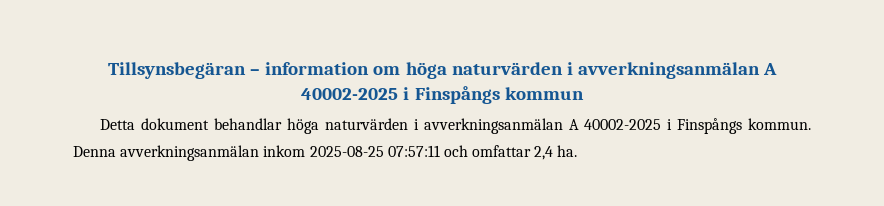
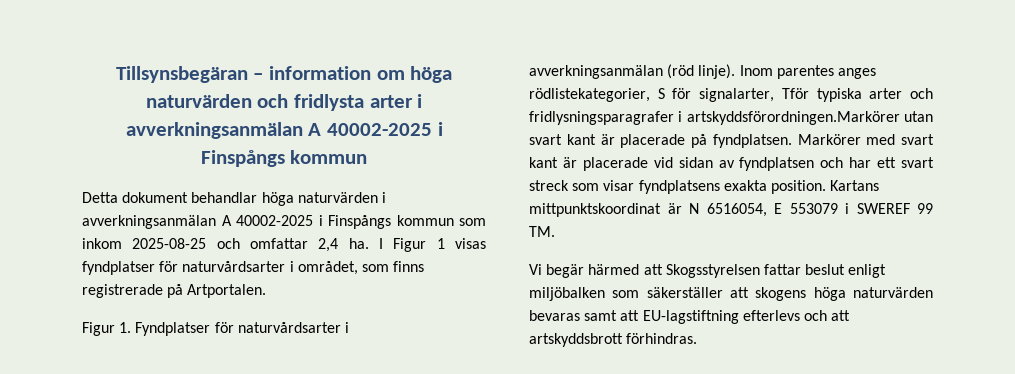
- Tillsynsbegäran – information om höga naturvärden i avverkningsanmälan A 40002-2025 i Finspångs kommun
+ Tillsynsbegäran – information om höga naturvärden och fridlysta arter i avverkningsanmälan A 40002-2025 i Finspångs kommun
- Detta dokument behandlar höga naturvärden i avverkningsanmälan A 40002-2025 i Finspångs kommun. Denna avverkningsanmälan inkom 2025-08-25 07:57:11 och omfattar 2,4 ha.
+ Detta dokument behandlar höga naturvärden i avverkningsanmälan A 40002-2025 i Finspångs kommun som inkom 2025-08-25 och omfattar 2,4 ha.
+ I Figur 1 visas fyndplatser för naturvårdsarter i området, som finns registrerade på Artportalen.
+ Figur 1. Fyndplatser för naturvårdsarter i avverkningsanmälan (röd linje). Inom parentes anges rödlistekategorier, S för signalarter, Tför typiska arter och fridlysningsparagrafer i artskyddsförordningen.Markörer utan svart kant är placerade på fyndplatsen. Markörer med svart kant är placerade vid sidan av fyndplatsen och har ett svart streck som visar fyndplatsens exakta position. Kartans mittpunktskoordinat är N 6516054, E 553079 i SWEREF 99 TM.
+ Vi begär härmed att Skogsstyrelsen fattar beslut enligt miljöbalken som säkerställer att skogens höga naturvärden bevaras samt att EU-lagstiftning efterlevs och att artskyddsbrott förhindras.

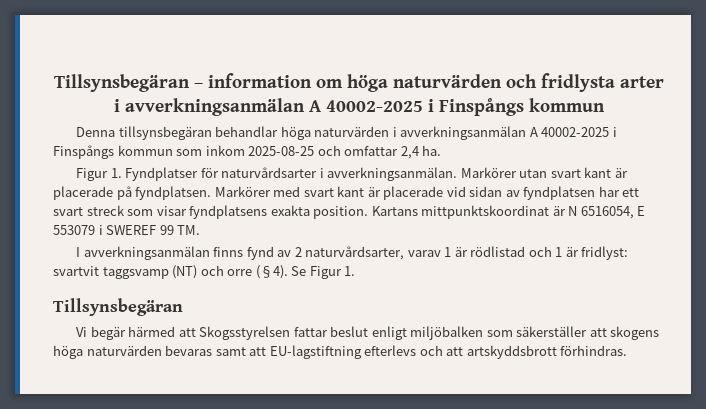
- Detta dokument behandlar höga naturvärden i avverkningsanmälan A 40002-2025 i Finspångs kommun som inkom 2025-08-25 och omfattar 2,4 ha. I Figur 1 visas fyndplatser för naturvårdsarter i området, som finns registrerade på Artportalen.
+ Denna tillsynsbegäran behandlar höga naturvärden i avverkningsanmälan A 40002-2025 i Finspångs kommun som inkom 2025-08-25 och omfattar 2,4 ha.
- Figur 1. Fyndplatser för naturvårdsarter i avverkningsanmälan (röd linje). Inom parentes anges rödlistekategorier, S för signalarter, Tför typiska arter och fridlysningsparagrafer i artskyddsförordningen.Markörer utan svart kant är placerade på fyndplatsen.
+ Figur 1. Fyndplatser för naturvårdsarter i avverkningsanmälan. Markörer utan svart kant är placerade på fyndplatsen.
- Markörer med svart kant är placerade vid sidan av fyndplatsen och har ett svart streck som visar fyndplatsens exakta position.
+ Markörer med svart kant är placerade vid sidan av fyndplatsen har ett svart streck som visar fyndplatsens exakta position.
+ I avverkningsanmälan finns fynd av 2 naturvårdsarter, varav 1 är rödlistad och 1 är fridlyst: svartvit taggsvamp (NT) och orre (§4). Se Figur 1.
+ Tillsynsbegäran

